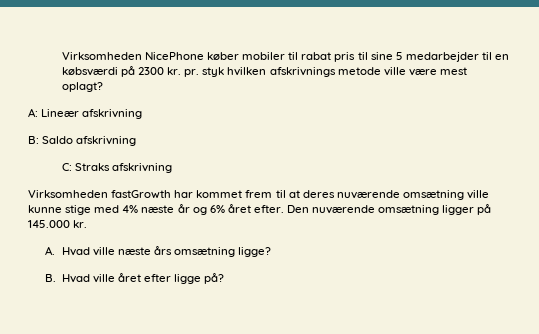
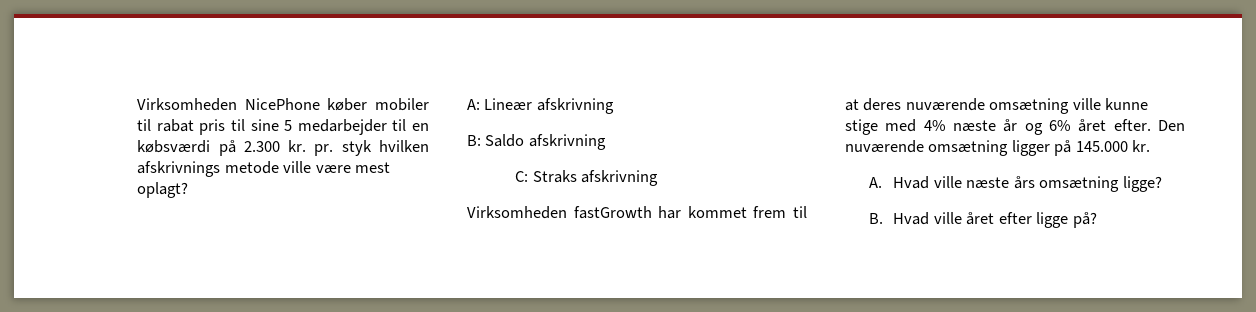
- Virksomheden NicePhone køber mobiler til rabat pris til sine 5 medarbejder til en købsværdi på 2300 kr. pr. styk hvilken afskrivnings metode ville være mest oplagt?
+ Virksomheden NicePhone køber mobiler til rabat pris til sine 5 medarbejder til en købsværdi på 2.300 kr. pr. styk hvilken afskrivnings metode ville være mest oplagt?

